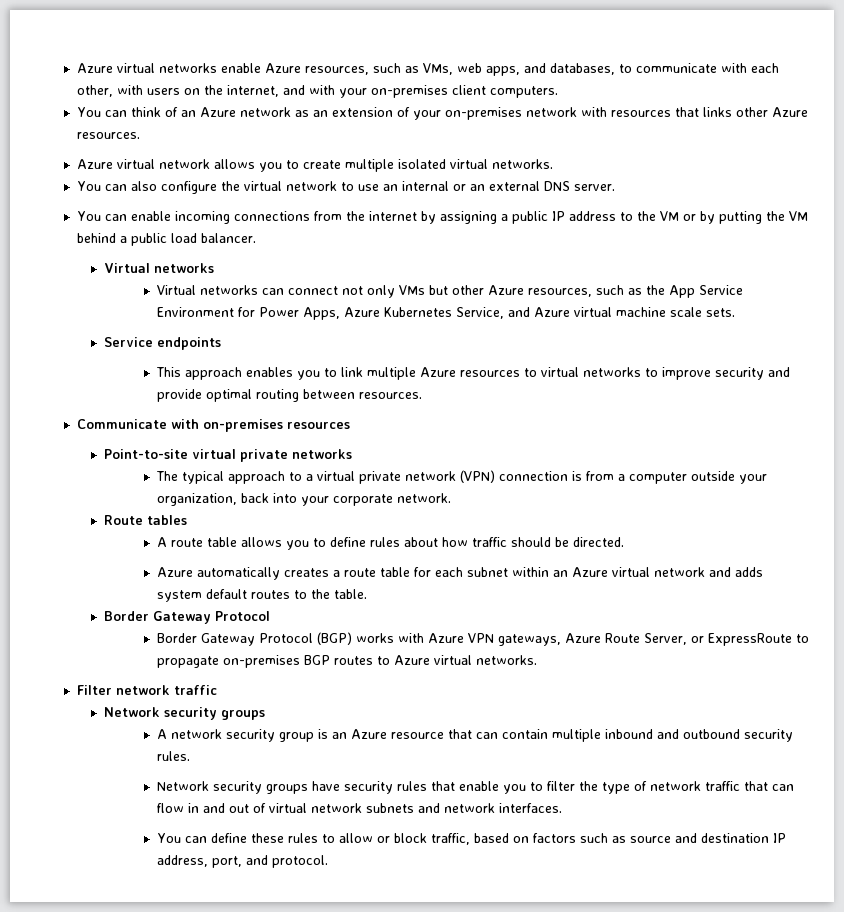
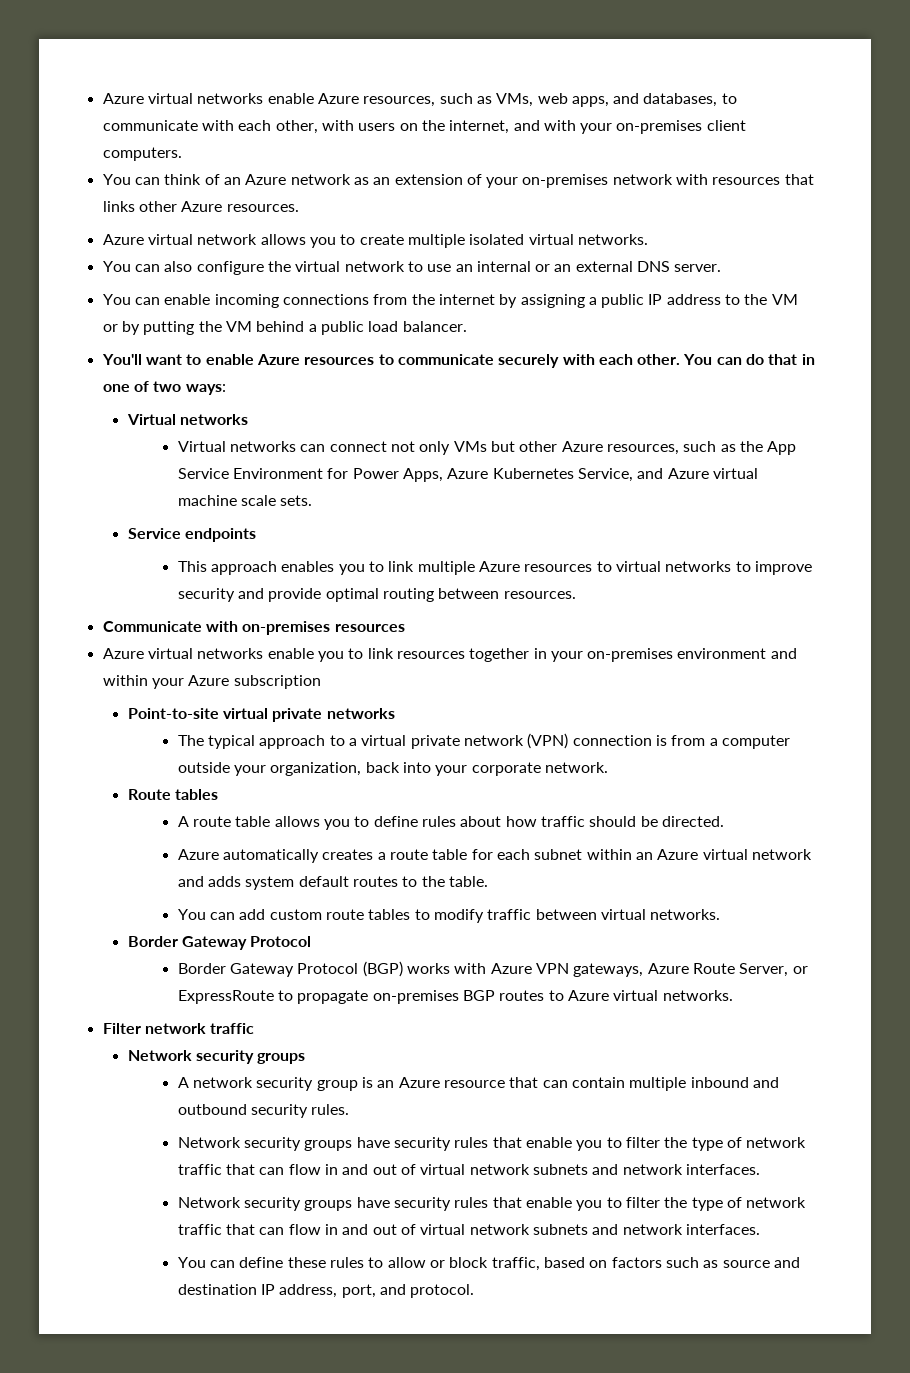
+ You'll want to enable Azure resources to communicate securely with each other. You can do that in one of two ways:
+ Azure virtual networks enable you to link resources together in your on-premises environment and within your Azure subscription
+ You can add custom route tables to modify traffic between virtual networks.
  A network security group is an Azure resource that can contain multiple inbound and outbound security rules.
+ Network security groups have security rules that enable you to filter the type of network traffic that can flow in and out of virtual network subnets and network interfaces.

